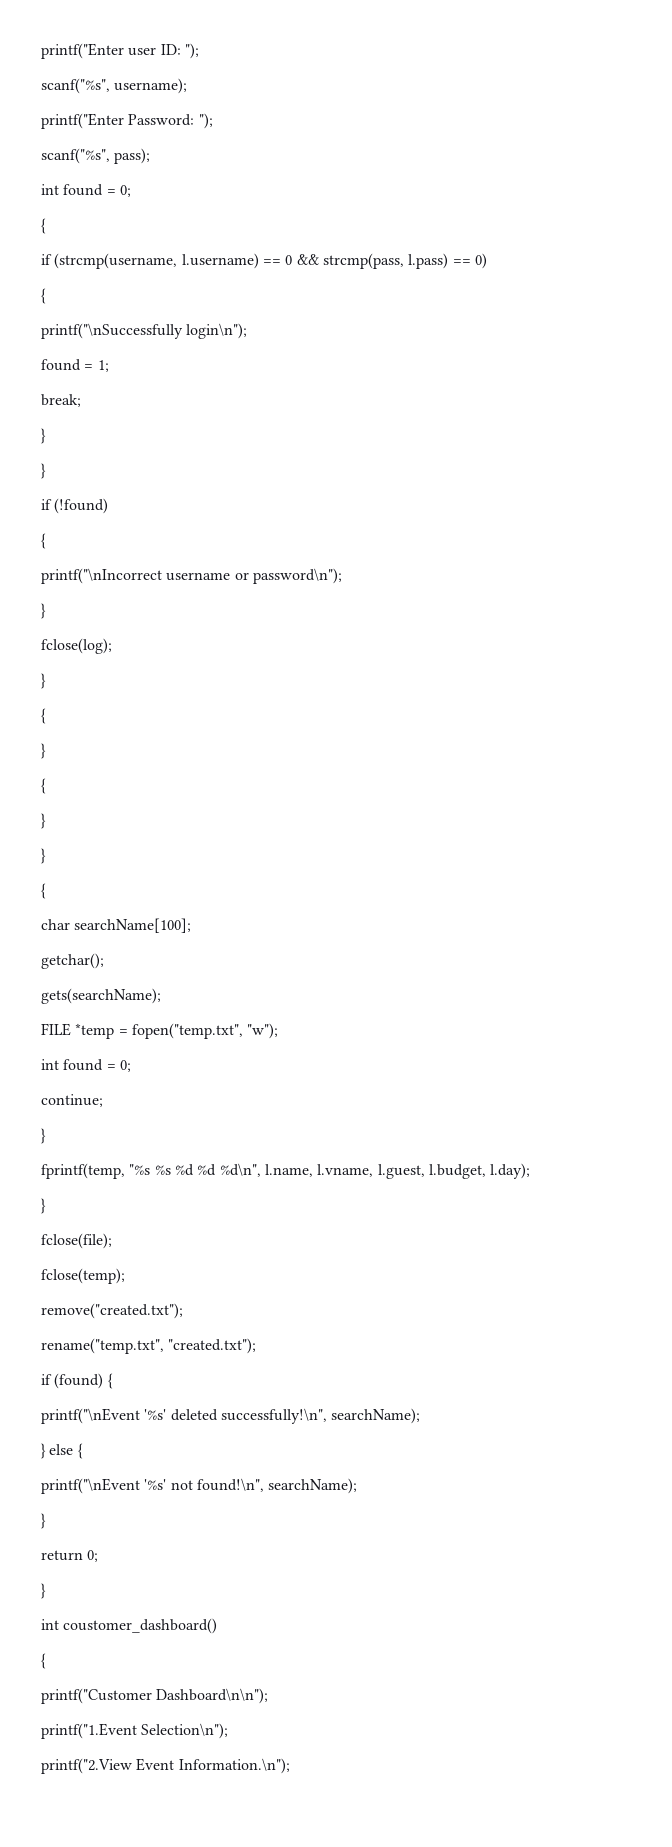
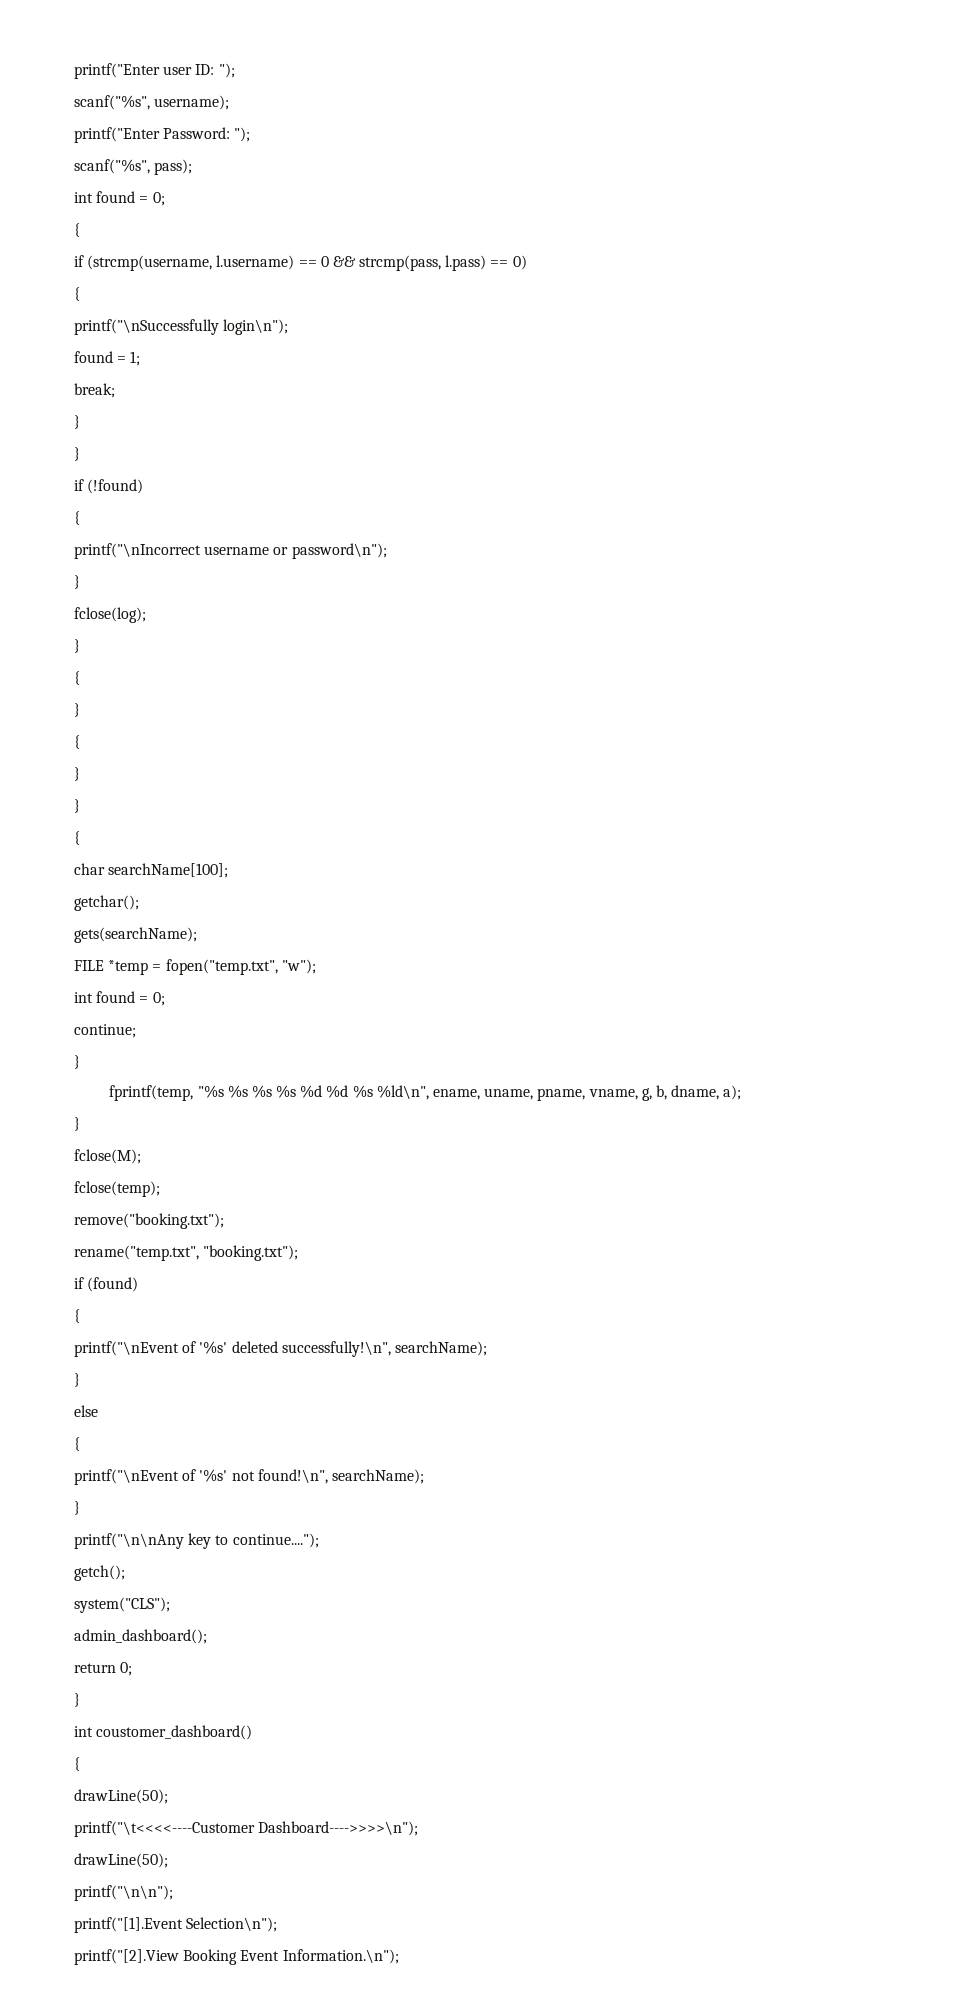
- fprintf(temp, "%s %s %d %d %d\n", l.name, l.vname, l.guest, l.budget, l.day);
+ fprintf(temp, "%s %s %s %s %d %d %s %ld\n", ename, uname, pname, vname, g, b, dname, a);
  }
- fclose(file);
+ fclose(M);
- remove("created.txt");
+ remove("booking.txt");
- rename("temp.txt", "created.txt");
+ rename("temp.txt", "booking.txt");
- if (found) {
- printf("\nEvent '%s' deleted successfully!\n", searchName);
- } else {
- printf("\nEvent '%s' not found!\n", searchName);
+ if (found)
+ {
+ printf("\nEvent of '%s' deleted successfully!\n", searchName);
+ }
+ else
+ {
+ printf("\nEvent of '%s' not found!\n", searchName);
+ printf("\n\nAny key to continue....");
+ getch();
+ system("CLS");
+ admin_dashboard();
  int coustomer_dashboard()
  {
- printf("Customer Dashboard\n\n");
- printf("1.Event Selection\n");
+ drawLine(50);
+ printf("\t<<<<----Customer Dashboard---->>>>\n");
+ drawLine(50);
+ printf("\n\n");
+ printf("[1].Event Selection\n");
- printf("2.View Event Information.\n");
+ printf("[2].View Booking Event Information.\n");

